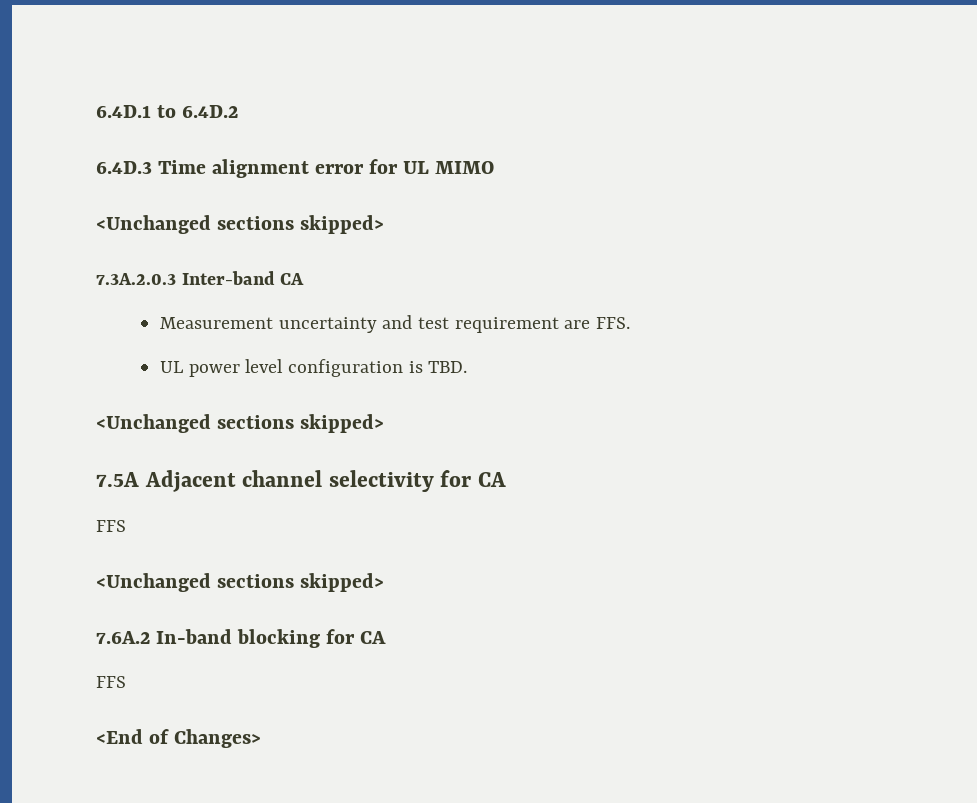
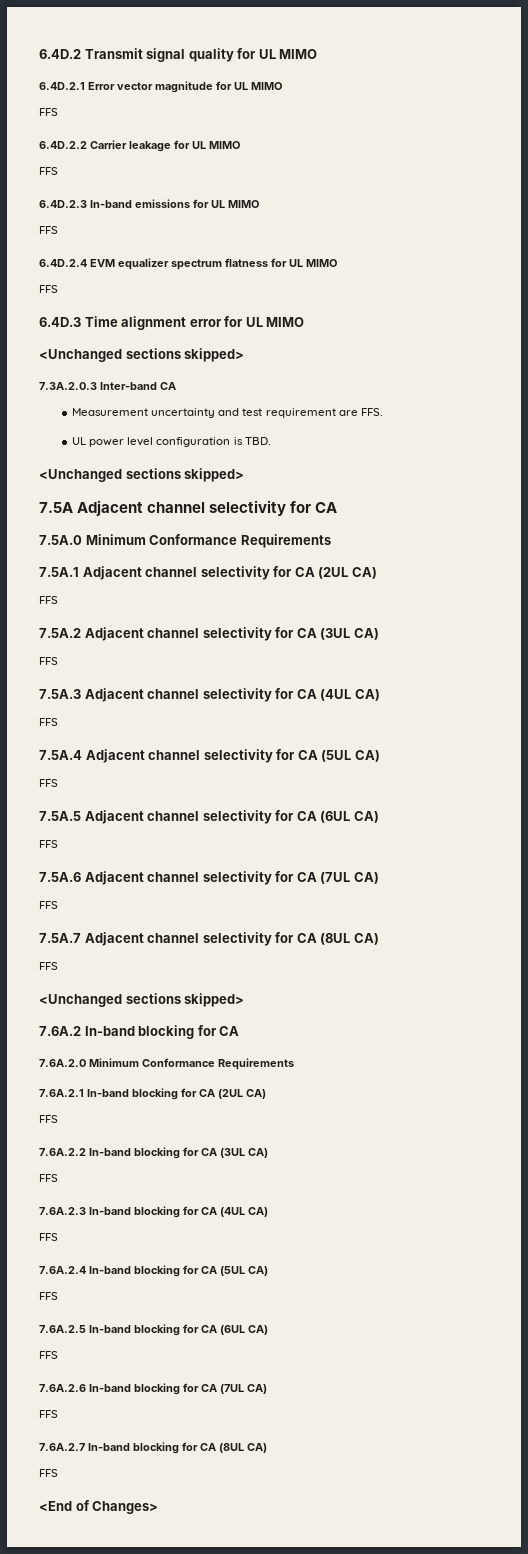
- 6.4D.1 to 6.4D.2
+ 6.4D.2 Transmit signal quality for UL MIMO
+ 6.4D.2.1 Error vector magnitude for UL MIMO
+ FFS
+ 6.4D.2.2 Carrier leakage for UL MIMO
+ FFS
+ 6.4D.2.3 In-band emissions for UL MIMO
+ FFS
+ 6.4D.2.4 EVM equalizer spectrum flatness for UL MIMO
+ FFS
+ 7.5A.0 Minimum Conformance Requirements
+ 7.5A.1 Adjacent channel selectivity for CA (2UL CA)
+ FFS
+ 7.5A.2 Adjacent channel selectivity for CA (3UL CA)
+ FFS
+ 7.5A.3 Adjacent channel selectivity for CA (4UL CA)
+ FFS
+ 7.5A.4 Adjacent channel selectivity for CA (5UL CA)
+ FFS
+ 7.5A.5 Adjacent channel selectivity for CA (6UL CA)
+ FFS
+ 7.5A.6 Adjacent channel selectivity for CA (7UL CA)
+ FFS
+ 7.5A.7 Adjacent channel selectivity for CA (8UL CA)
+ 7.6A.2.0 Minimum Conformance Requirements
+ 7.6A.2.1 In-band blocking for CA (2UL CA)
+ FFS
+ 7.6A.2.2 In-band blocking for CA (3UL CA)
+ FFS
+ 7.6A.2.3 In-band blocking for CA (4UL CA)
+ FFS
+ 7.6A.2.4 In-band blocking for CA (5UL CA)
+ FFS
+ 7.6A.2.5 In-band blocking for CA (6UL CA)
+ FFS
+ 7.6A.2.6 In-band blocking for CA (7UL CA)
+ FFS
+ 7.6A.2.7 In-band blocking for CA (8UL CA)

